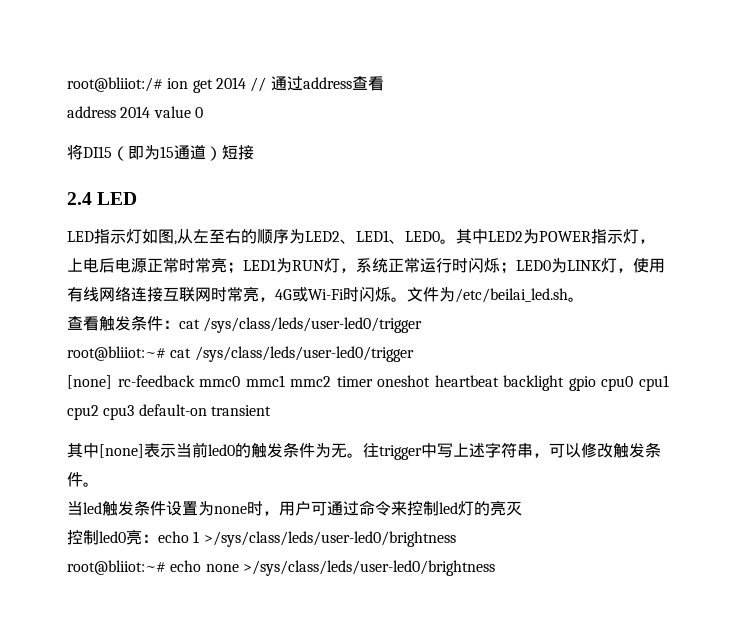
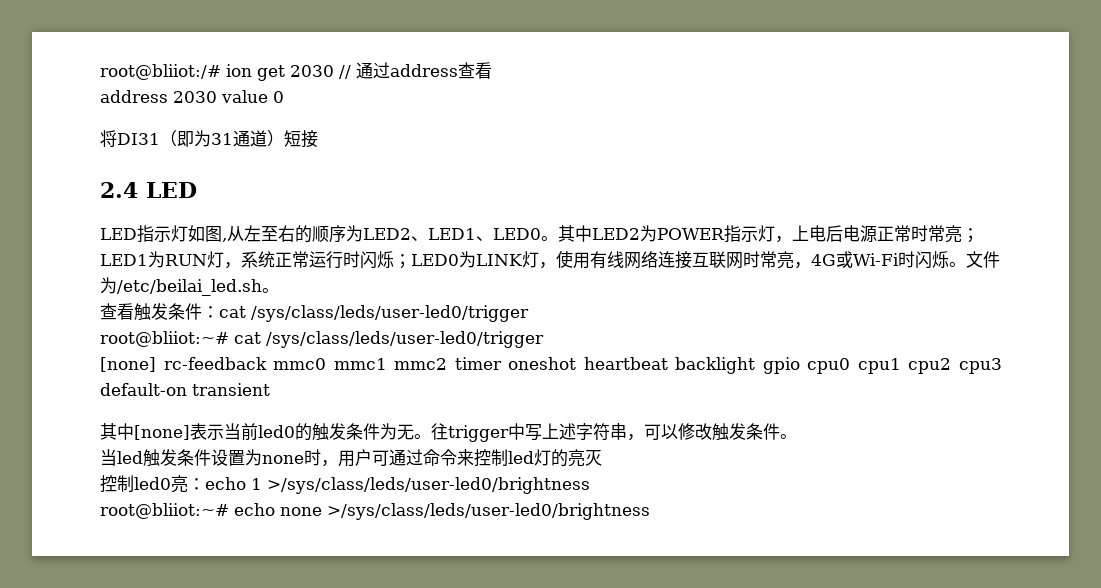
- root@bliiot:/# ion get 2014 // 通过address查看
+ root@bliiot:/# ion get 2030 // 通过address查看
- address 2014 value 0
+ address 2030 value 0
- 将DI15（即为15通道）短接
+ 将DI31（即为31通道）短接

